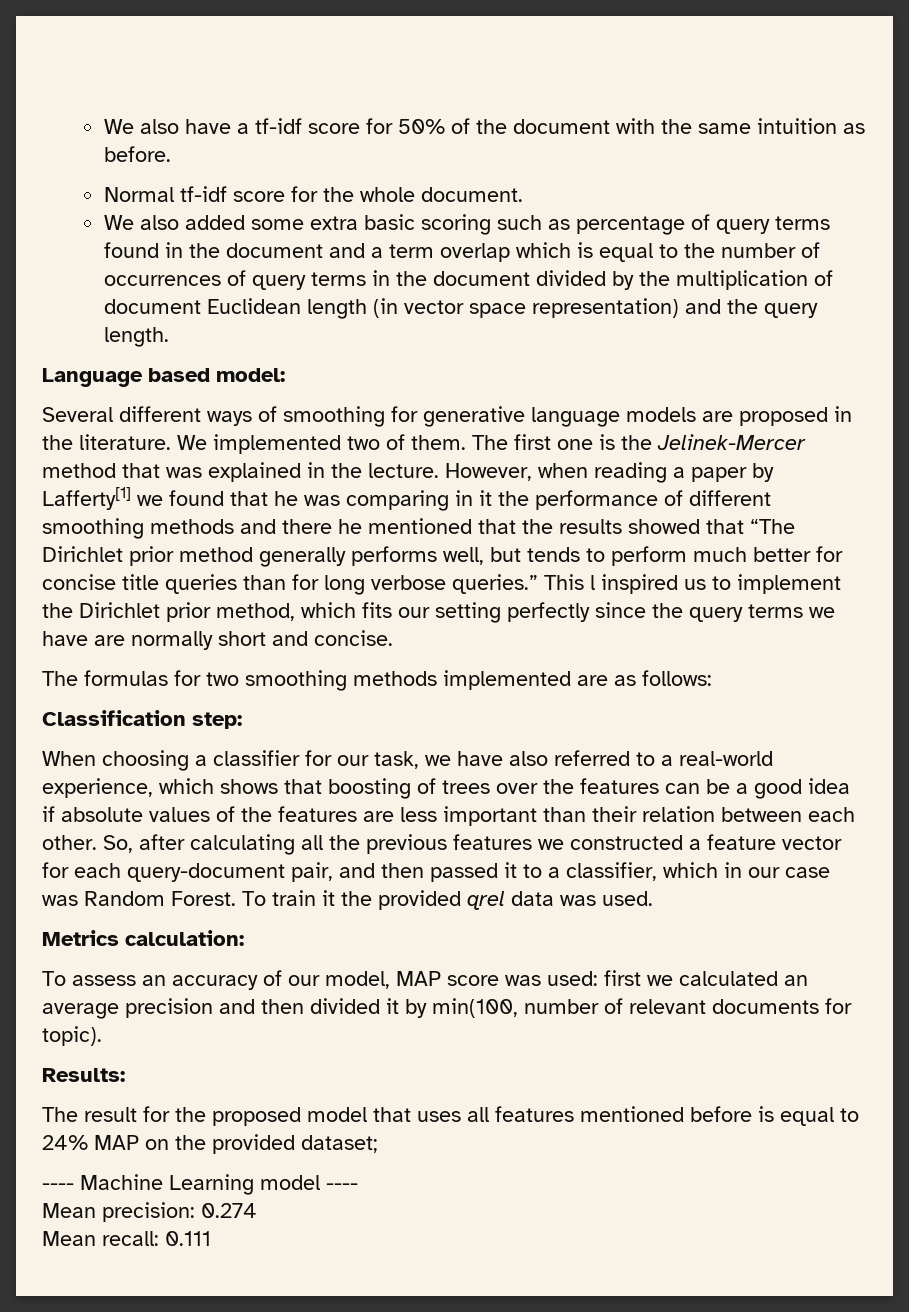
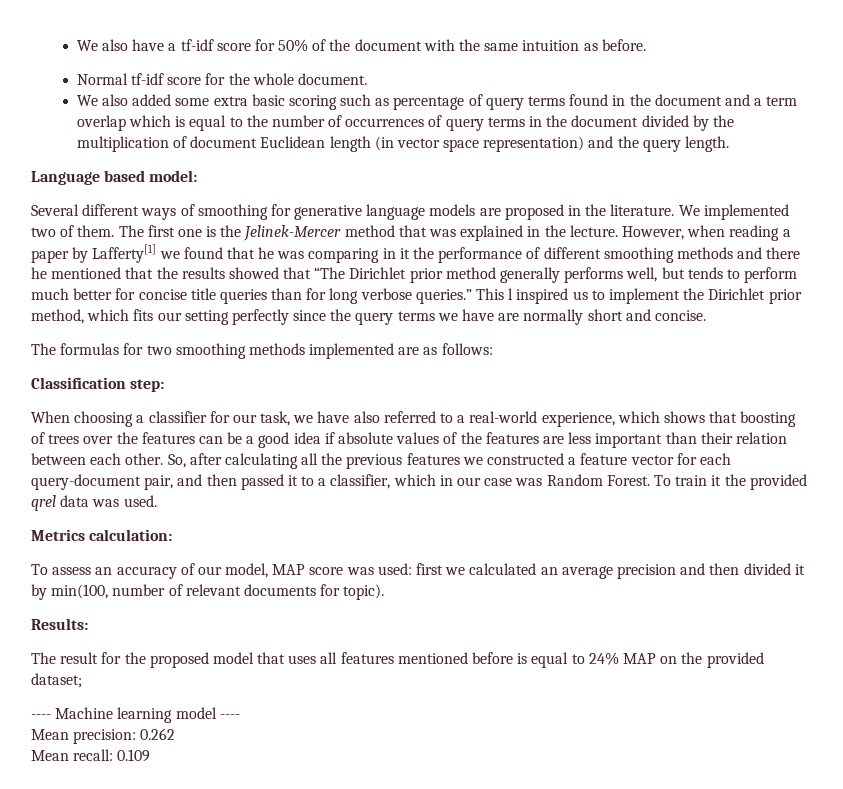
- ---- Machine Learning model ----
+ ---- Machine learning model ----
- Mean precision: 0.274
+ Mean precision: 0.262
- Mean recall: 0.111
+ Mean recall: 0.109

